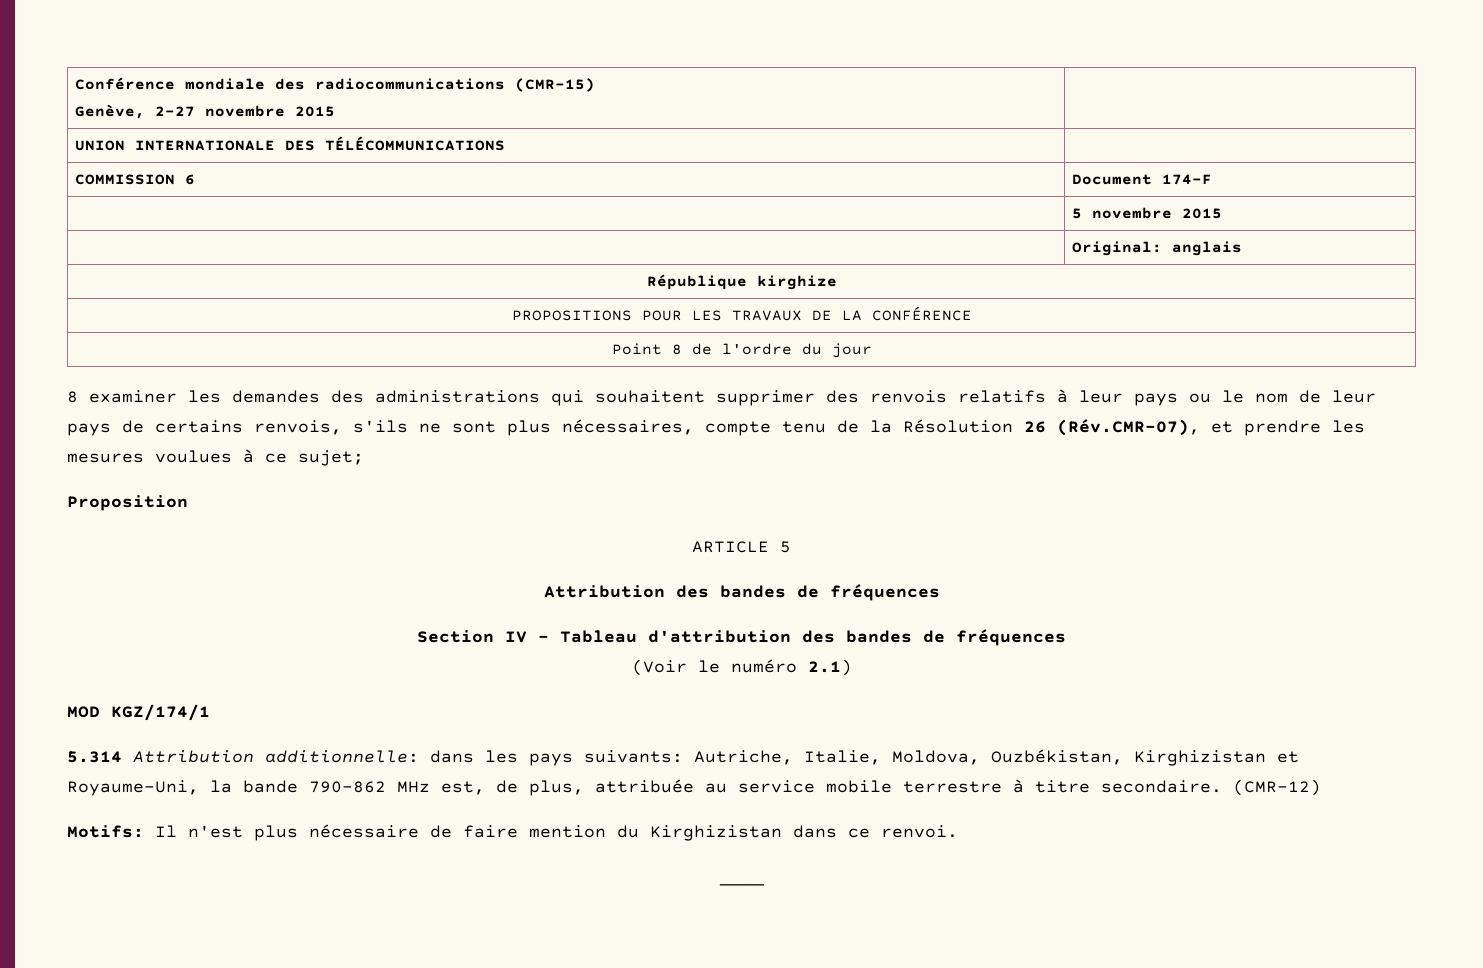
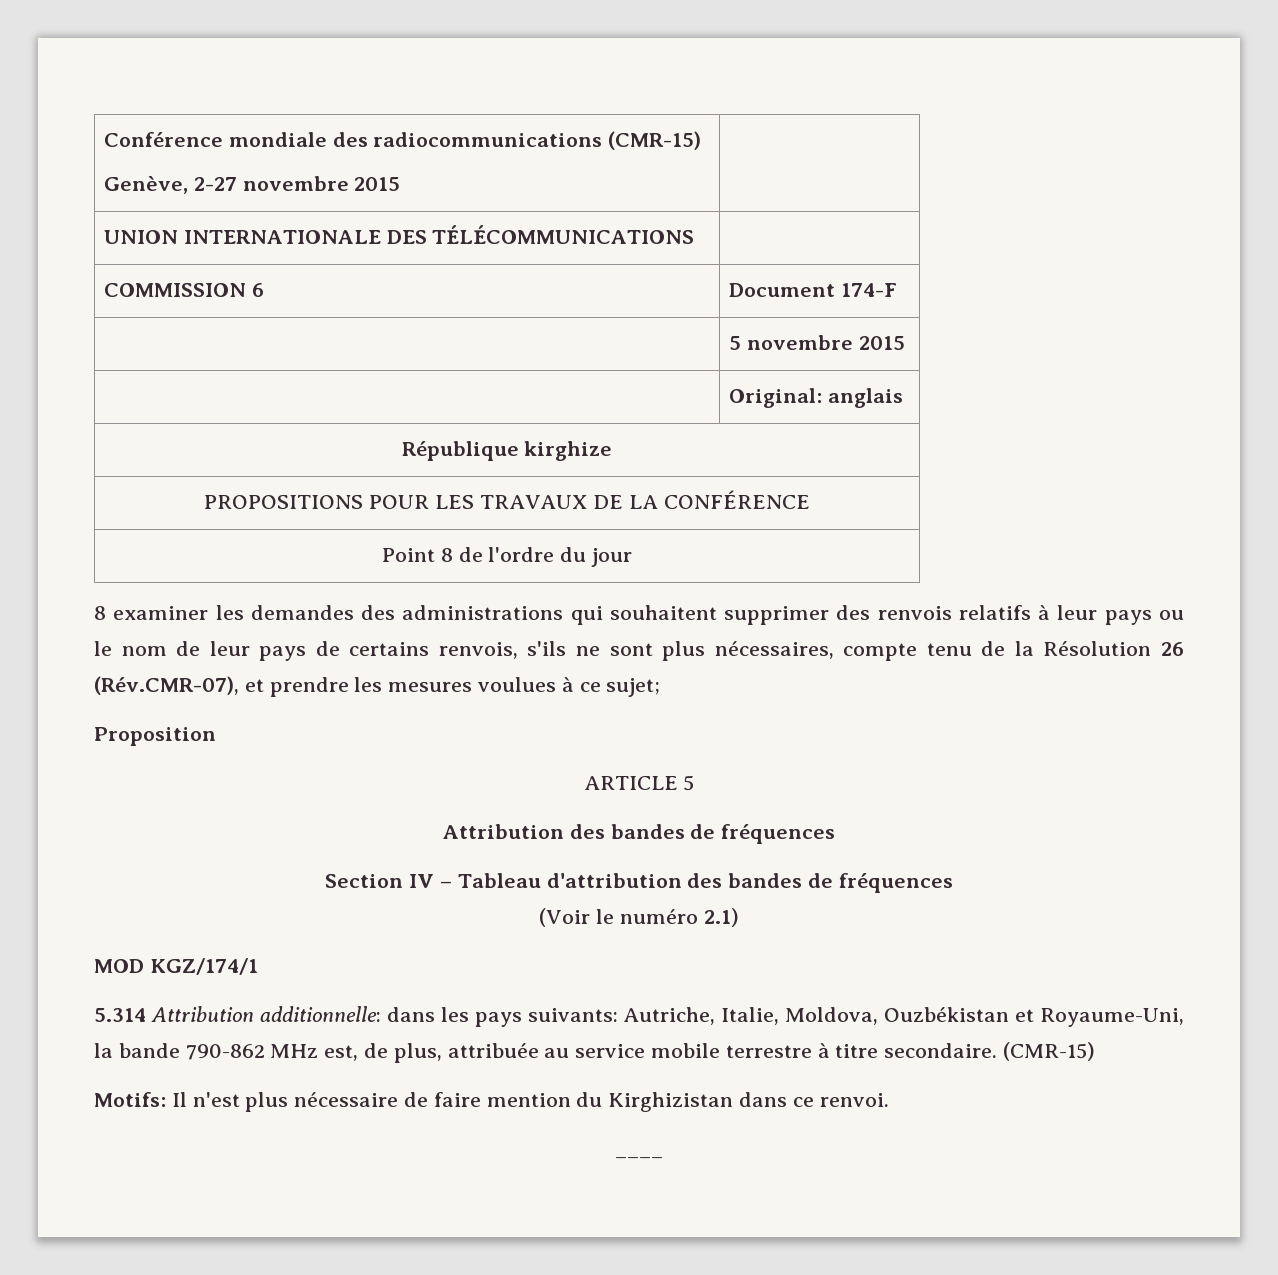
- 5.314 Attribution additionnelle: dans les pays suivants: Autriche, Italie, Moldova, Ouzbékistan, Kirghizistan et Royaume-Uni, la bande 790-862 MHz est, de plus, attribuée au service mobile terrestre à titre secondaire. (CMR-12)
+ 5.314 Attribution additionnelle: dans les pays suivants: Autriche, Italie, Moldova, Ouzbékistan et Royaume-Uni, la bande 790-862 MHz est, de plus, attribuée au service mobile terrestre à titre secondaire. (CMR-15)

